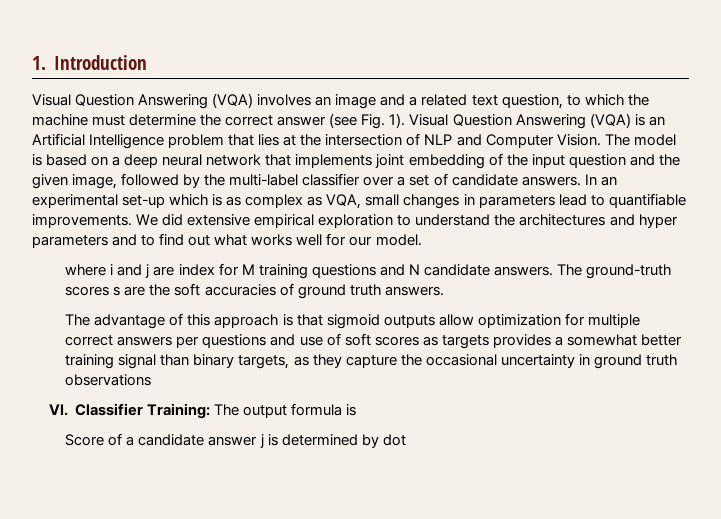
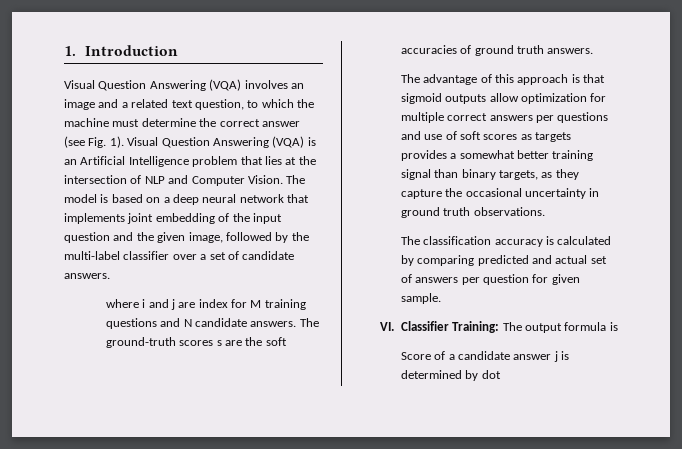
- In an experimental set-up which is as complex as VQA, small changes in parameters lead to quantifiable improvements. We did extensive empirical exploration to understand the architectures and hyper parameters and to find out what works well for our model.
- The advantage of this approach is that sigmoid outputs allow optimization for multiple correct answers per questions and use of soft scores as targets provides a somewhat better training signal than binary targets, as they capture the occasional uncertainty in ground truth observations
+ The advantage of this approach is that sigmoid outputs allow optimization for multiple correct answers per questions and use of soft scores as targets provides a somewhat better training signal than binary targets, as they capture the occasional uncertainty in ground truth observations.
+ The classification accuracy is calculated by comparing predicted and actual set of answers per question for given sample.

